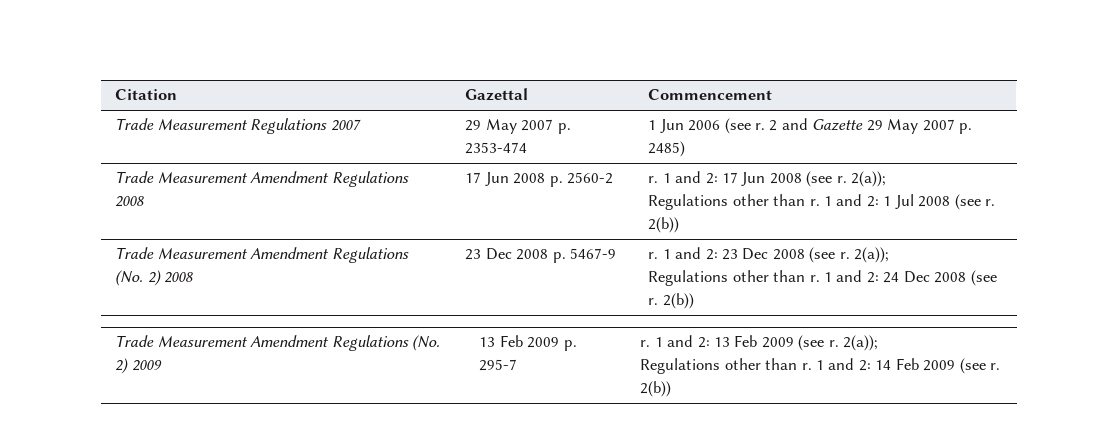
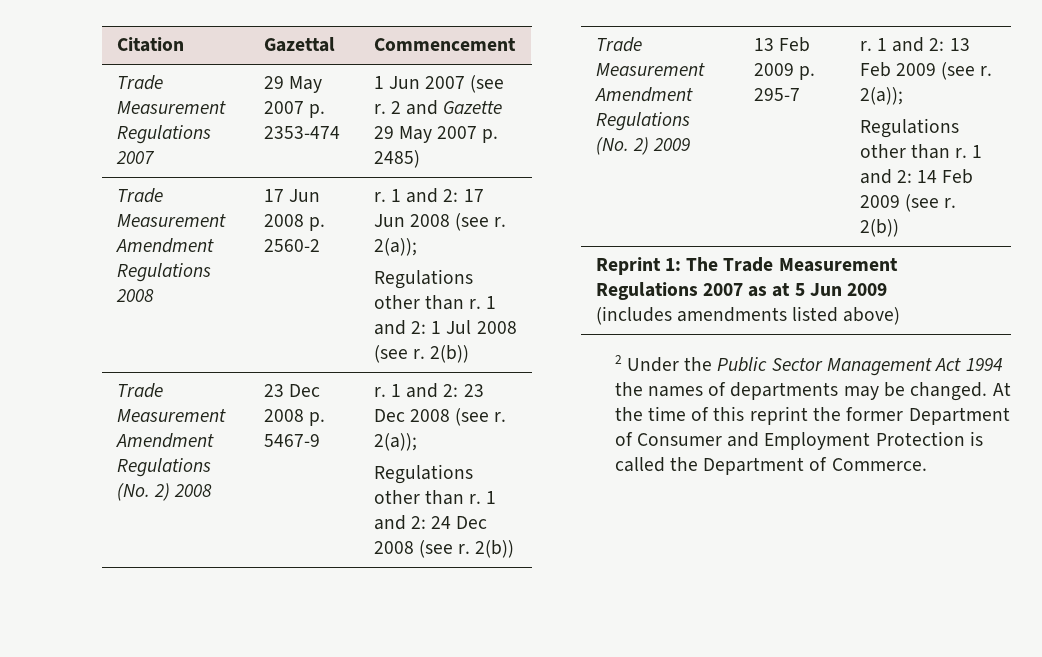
- Trade Measurement Regulations 2007 | 29 May 2007 p. 2353-474 | 1 Jun 2006 (see r. 2 and Gazette 29 May 2007 p. 2485)
+ Trade Measurement Regulations 2007 | 29 May 2007 p. 2353-474 | 1 Jun 2007 (see r. 2 and Gazette 29 May 2007 p. 2485)
+ Reprint 1: The Trade Measurement Regulations 2007 as at 5 Jun 2009
+ (includes amendments listed above)
+ 2 Under the Public Sector Management Act 1994 the names of departments may be changed. At the time of this reprint the former Department of Consumer and Employment Protection is called the Department of Commerce.

